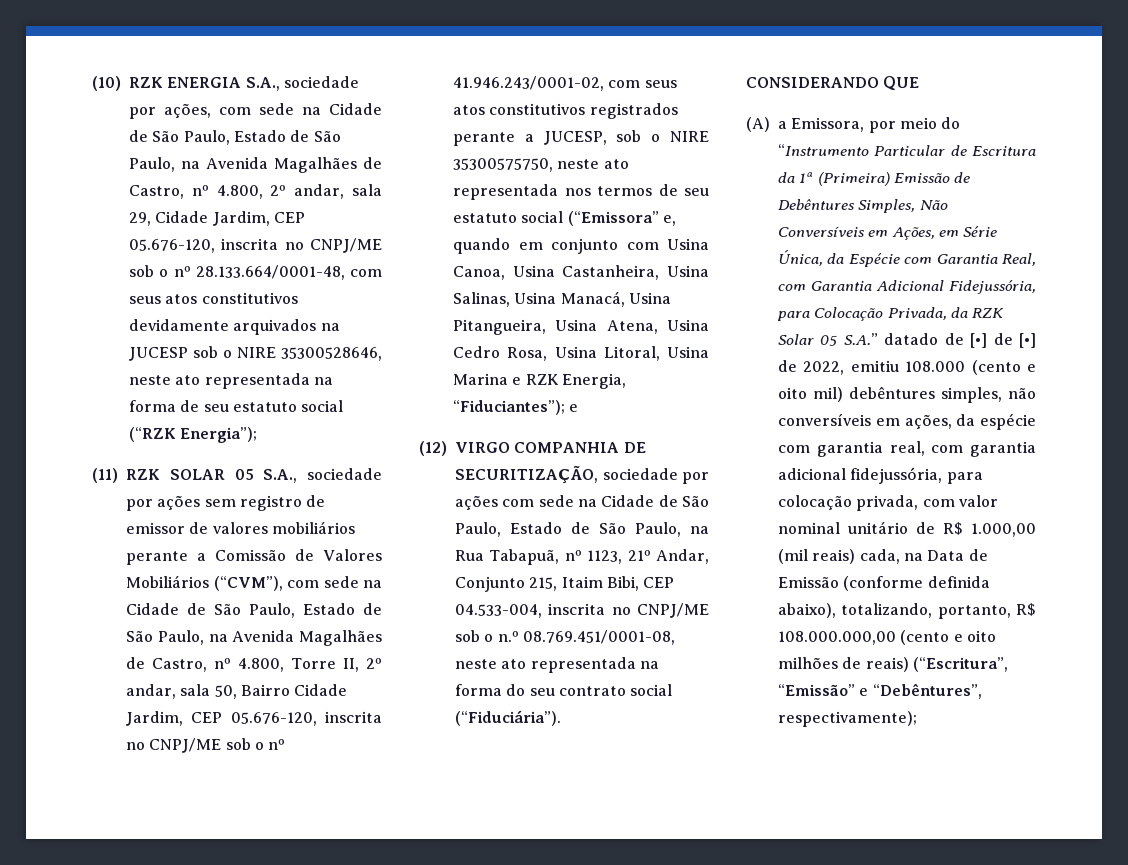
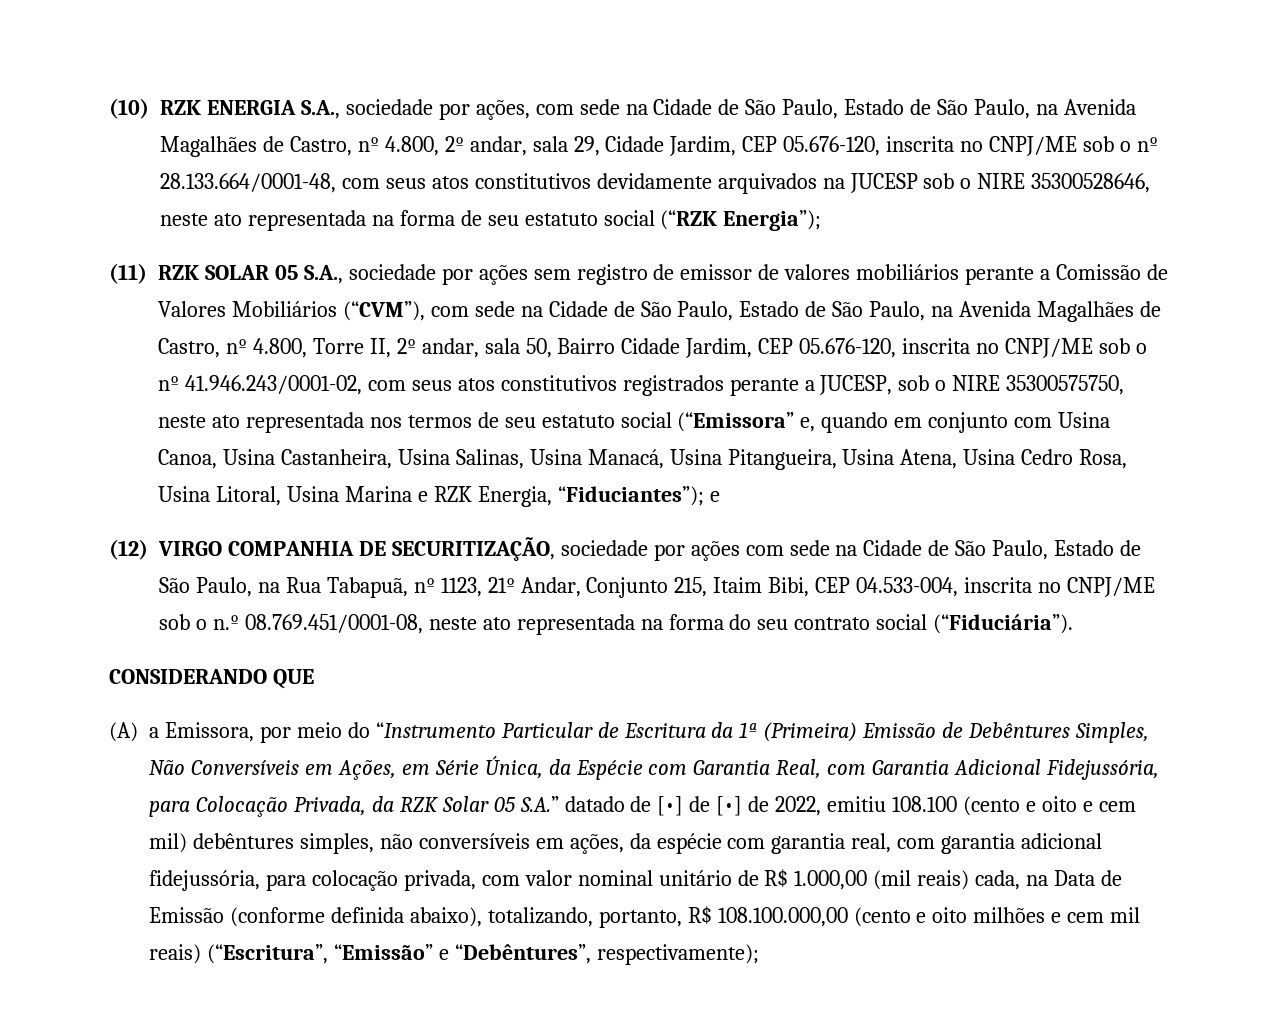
- (A) a Emissora, por meio do “Instrumento Particular de Escritura da 1ª (Primeira) Emissão de Debêntures Simples, Não Conversíveis em Ações, em Série Única, da Espécie com Garantia Real, com Garantia Adicional Fidejussória, para Colocação Privada, da RZK Solar 05 S.A.” datado de [•] de [•] de 2022, emitiu 108.000 (cento e oito mil) debêntures simples, não conversíveis em ações, da espécie com garantia real, com garantia adicional fidejussória, para colocação privada, com valor nominal unitário de R$ 1.000,00 (mil reais) cada, na Data de Emissão (conforme definida abaixo), totalizando, portanto, R$ 108.000.000,00 (cento e oito milhões de reais) (“Escritura”, “Emissão” e “Debêntures”, respectivamente);
+ (A) a Emissora, por meio do “Instrumento Particular de Escritura da 1ª (Primeira) Emissão de Debêntures Simples, Não Conversíveis em Ações, em Série Única, da Espécie com Garantia Real, com Garantia Adicional Fidejussória, para Colocação Privada, da RZK Solar 05 S.A.” datado de [•] de [•] de 2022, emitiu 108.100 (cento e oito e cem mil) debêntures simples, não conversíveis em ações, da espécie com garantia real, com garantia adicional fidejussória, para colocação privada, com valor nominal unitário de R$ 1.000,00 (mil reais) cada, na Data de Emissão (conforme definida abaixo), totalizando, portanto, R$ 108.100.000,00 (cento e oito milhões e cem mil reais) (“Escritura”, “Emissão” e “Debêntures”, respectivamente);

